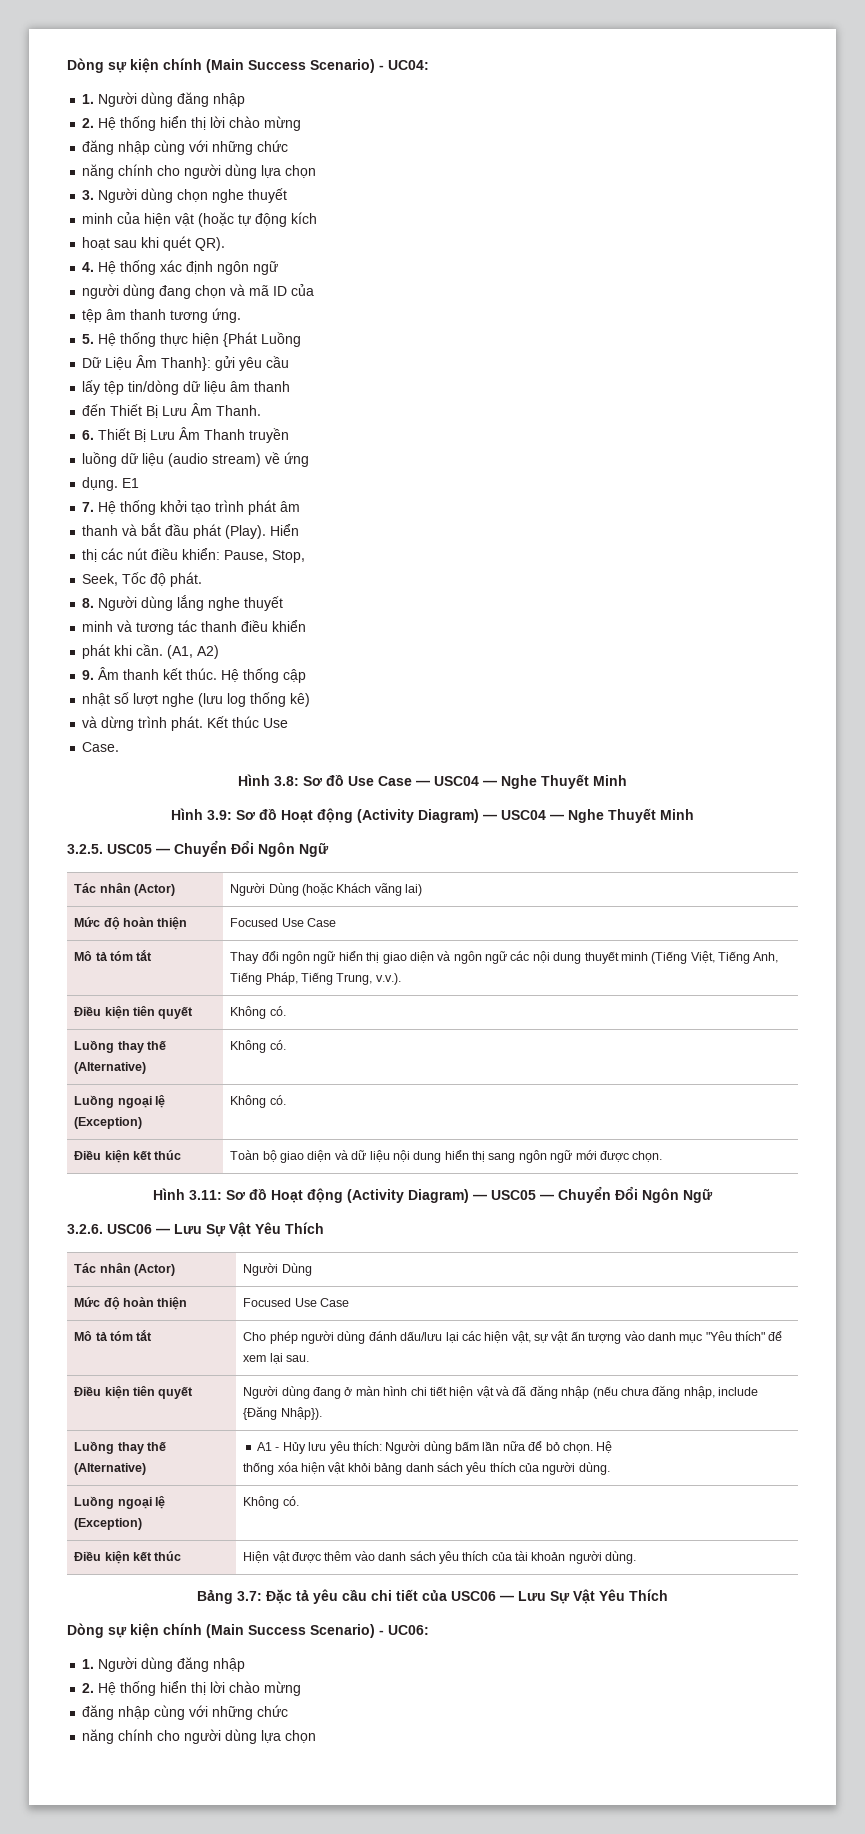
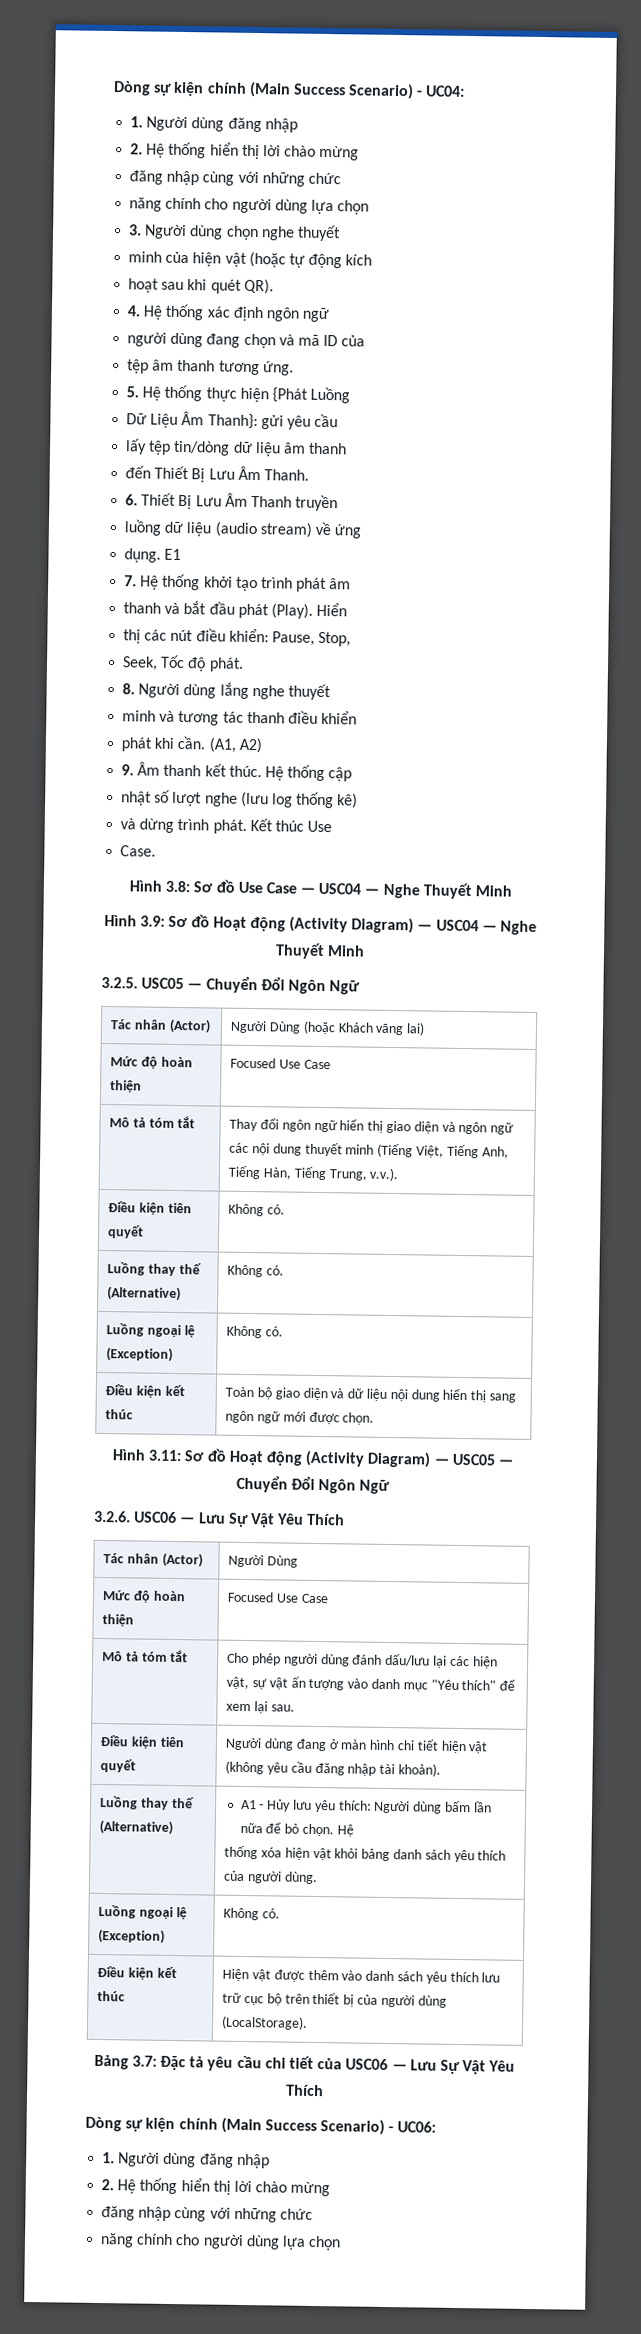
- Mô tả tóm tắt | Thay đổi ngôn ngữ hiển thị giao diện và ngôn ngữ các nội dung thuyết minh (Tiếng Việt, Tiếng Anh, Tiếng Pháp, Tiếng Trung, v.v.).
+ Mô tả tóm tắt | Thay đổi ngôn ngữ hiển thị giao diện và ngôn ngữ các nội dung thuyết minh (Tiếng Việt, Tiếng Anh, Tiếng Hàn, Tiếng Trung, v.v.).
- Điều kiện tiên quyết | Người dùng đang ở màn hình chi tiết hiện vật và đã đăng nhập (nếu chưa đăng nhập, include {Đăng Nhập}).
+ Điều kiện tiên quyết | Người dùng đang ở màn hình chi tiết hiện vật (không yêu cầu đăng nhập tài khoản).
- Điều kiện kết thúc | Hiện vật được thêm vào danh sách yêu thích của tài khoản người dùng.
+ Điều kiện kết thúc | Hiện vật được thêm vào danh sách yêu thích lưu trữ cục bộ trên thiết bị của người dùng (LocalStorage).

